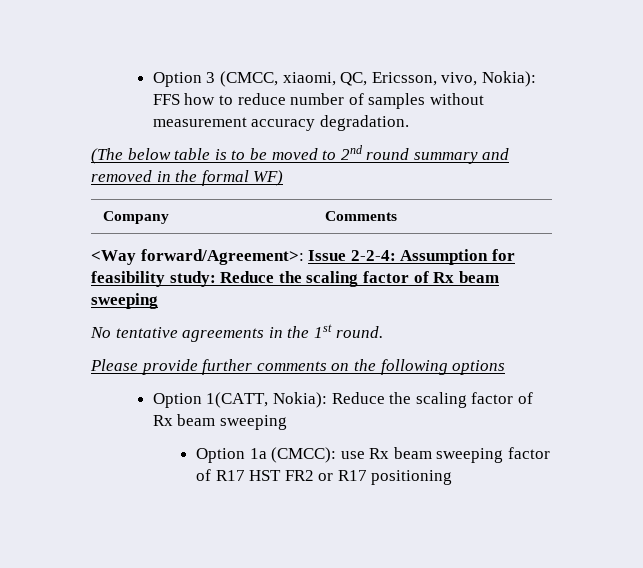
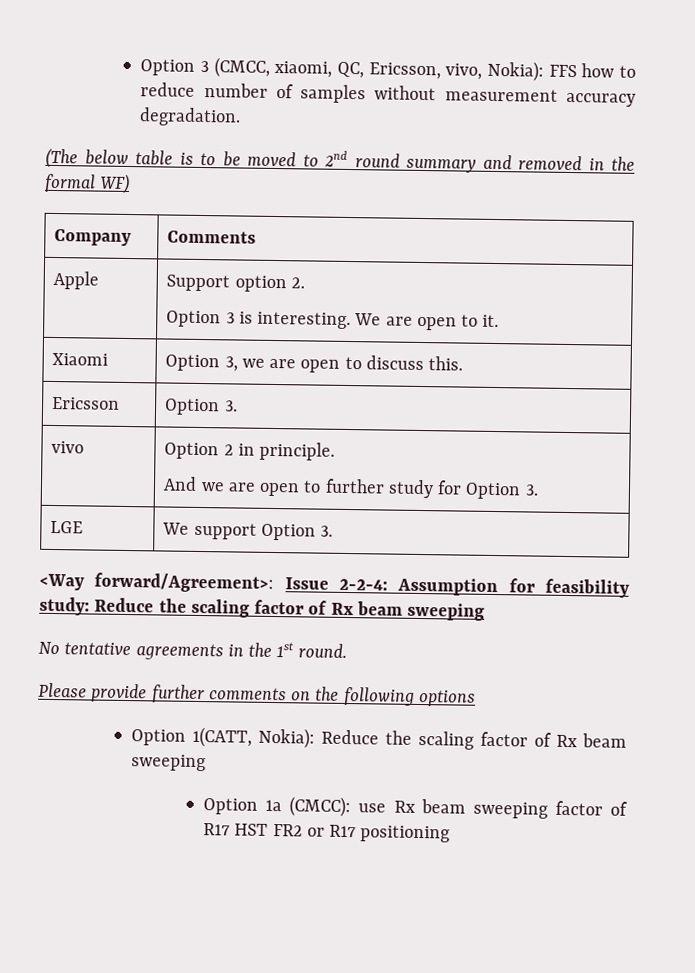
+ Apple | Support option 2.
+ Option 3 is interesting. We are open to it.
+ Xiaomi | Option 3, we are open to discuss this.
+ Ericsson | Option 3.
+ vivo | Option 2 in principle.
+ And we are open to further study for Option 3.
+ LGE | We support Option 3.

